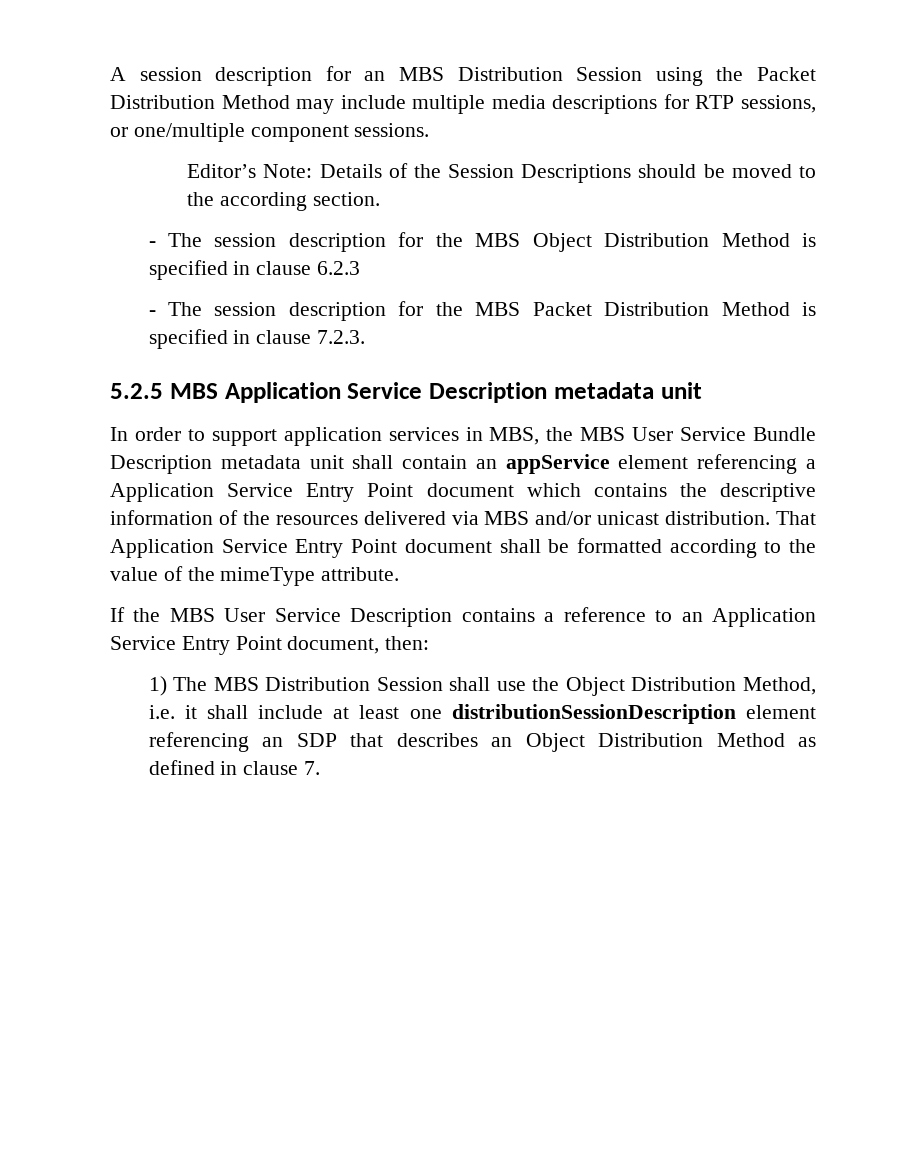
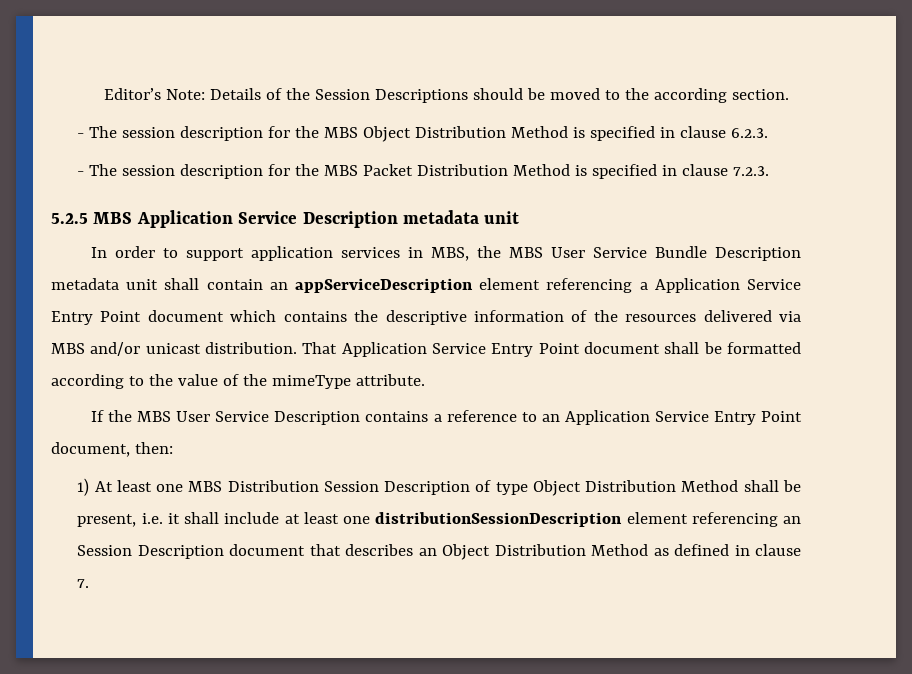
- A session description for an MBS Distribution Session using the Packet Distribution Method may include multiple media descriptions for RTP sessions, or one/multiple component sessions.
- - The session description for the MBS Object Distribution Method is specified in clause 6.2.3
+ - The session description for the MBS Object Distribution Method is specified in clause 6.2.3.
- In order to support application services in MBS, the MBS User Service Bundle Description metadata unit shall contain an appService element referencing a Application Service Entry Point document which contains the descriptive information of the resources delivered via MBS and/or unicast distribution.
+ In order to support application services in MBS, the MBS User Service Bundle Description metadata unit shall contain an appServiceDescription element referencing a Application Service Entry Point document which contains the descriptive information of the resources delivered via MBS and/or unicast distribution.
- 1) The MBS Distribution Session shall use the Object Distribution Method, i.e. it shall include at least one distributionSessionDescription element referencing an SDP that describes an Object Distribution Method as defined in clause 7.
+ 1) At least one MBS Distribution Session Description of type Object Distribution Method shall be present, i.e. it shall include at least one distributionSessionDescription element referencing an Session Description document that describes an Object Distribution Method as defined in clause 7.

